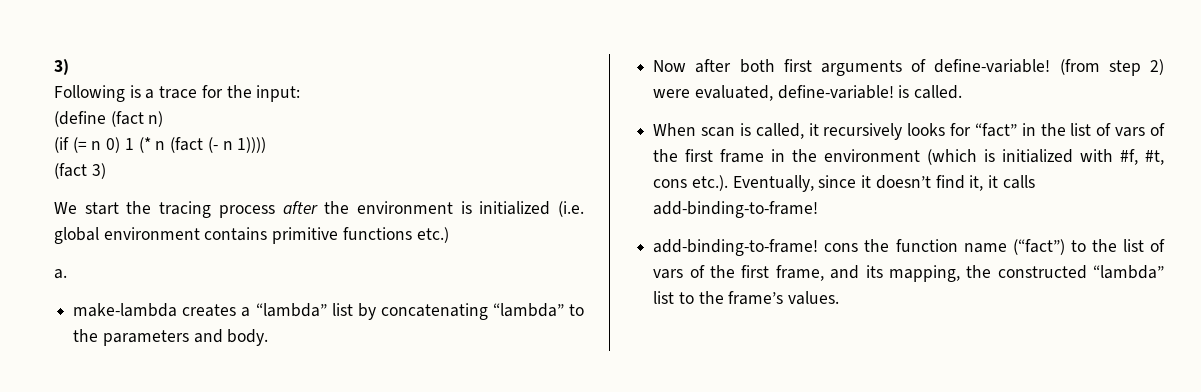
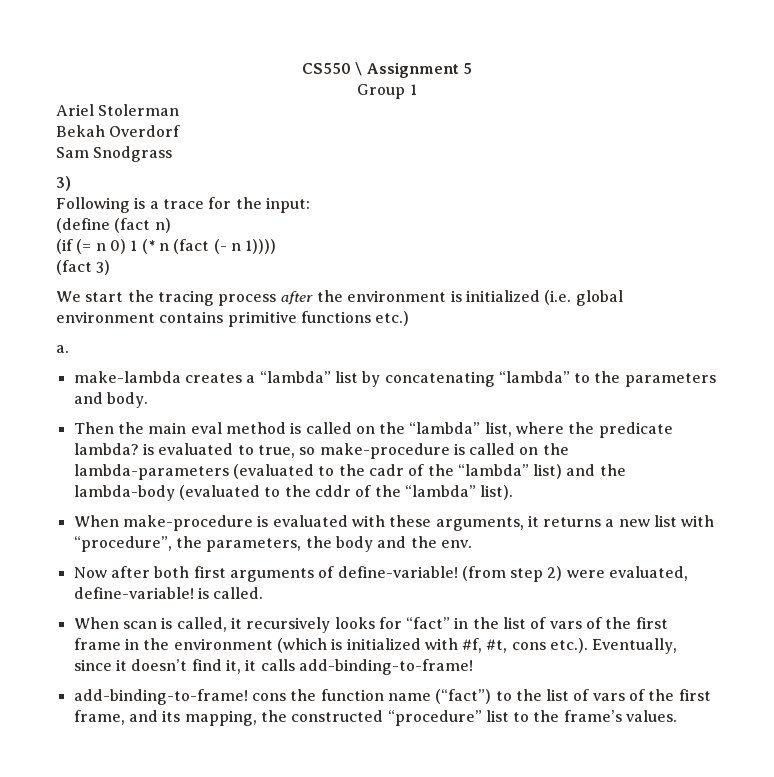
+ CS550 \ Assignment 5
+ Group 1
+ Ariel Stolerman
+ Bekah Overdorf
+ Sam Snodgrass
+ Then the main eval method is called on the “lambda” list, where the predicate lambda? is evaluated to true, so make-procedure is called on the lambda-parameters (evaluated to the cadr of the “lambda” list) and the lambda-body (evaluated to the cddr of the “lambda” list).
+ When make-procedure is evaluated with these arguments, it returns a new list with “procedure”, the parameters, the body and the env.
- add-binding-to-frame! cons the function name (“fact”) to the list of vars of the first frame, and its mapping, the constructed “lambda” list to the frame’s values.
+ add-binding-to-frame! cons the function name (“fact”) to the list of vars of the first frame, and its mapping, the constructed “procedure” list to the frame’s values.

